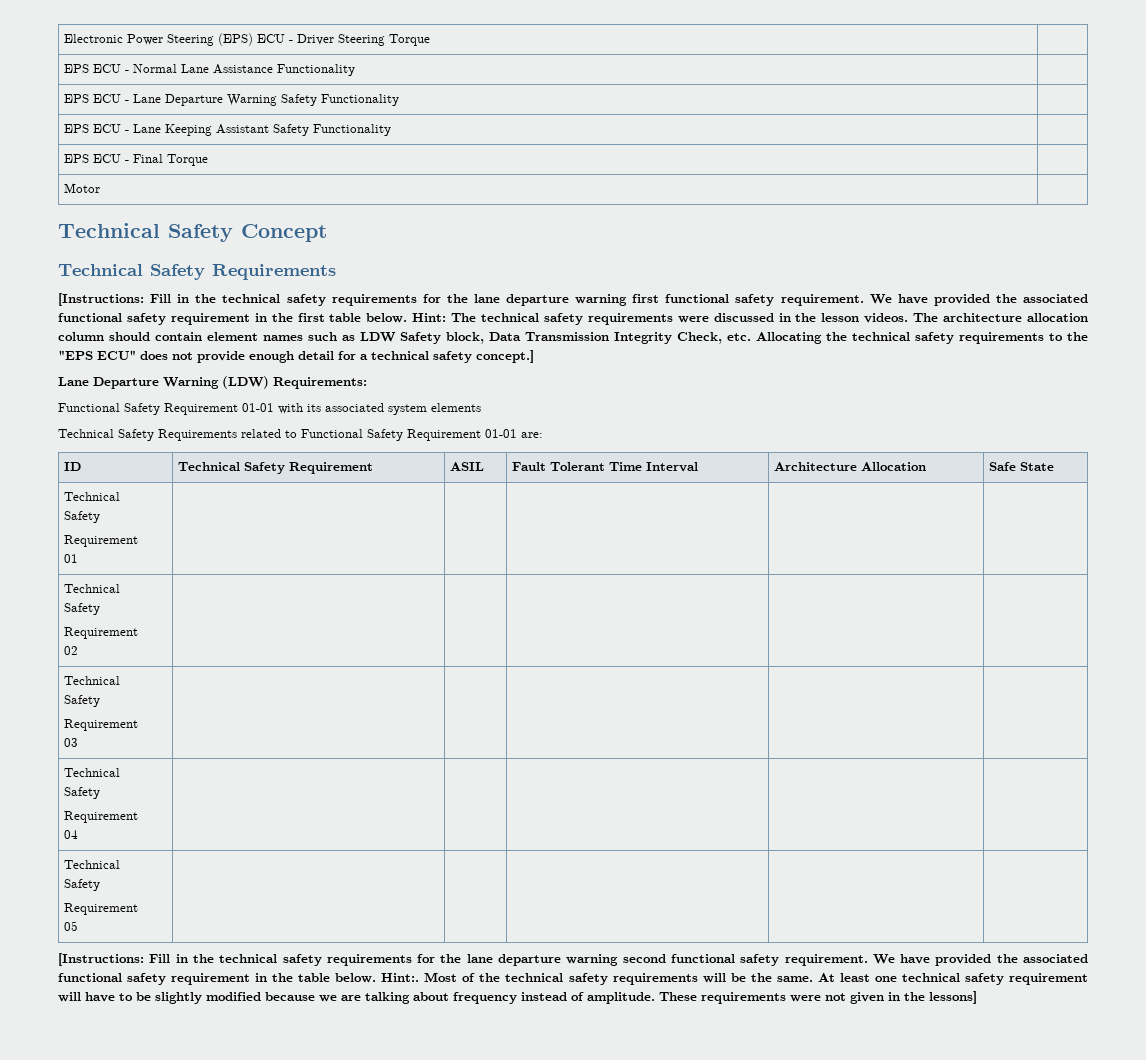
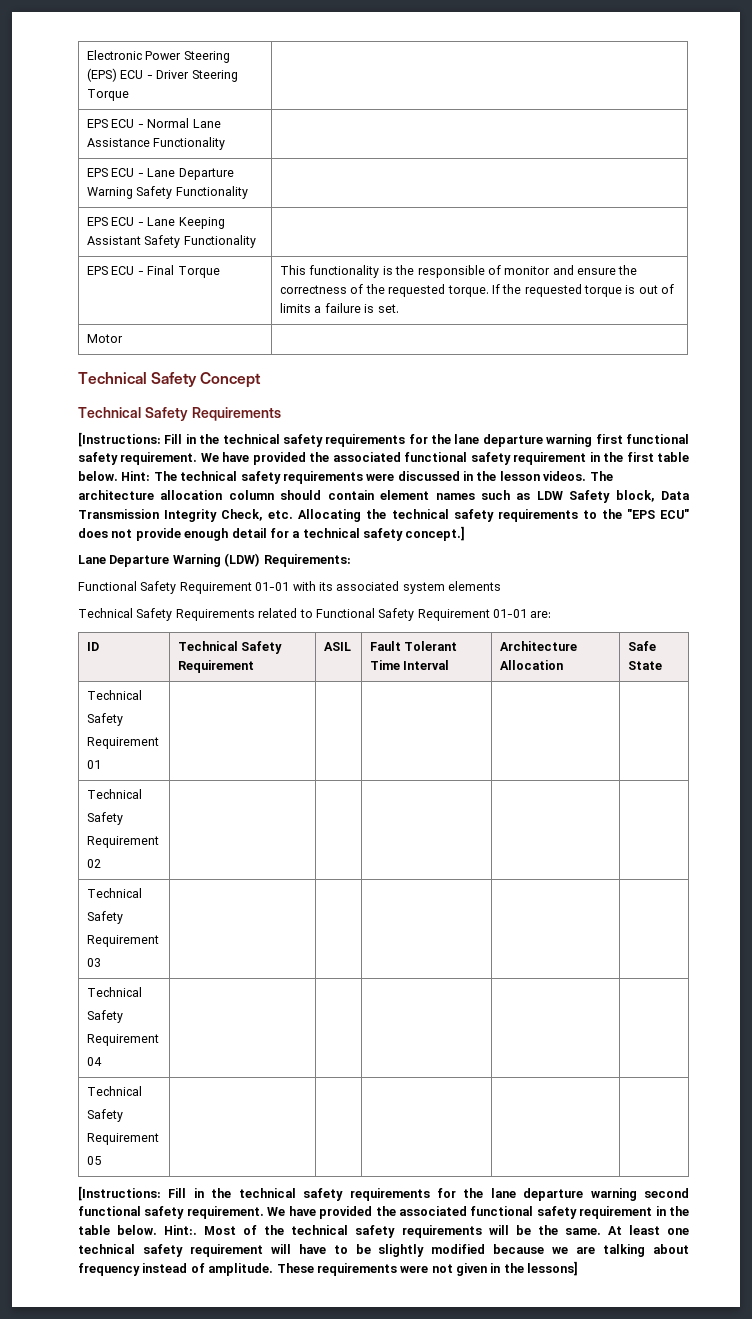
- EPS ECU - Final Torque |
+ EPS ECU - Final Torque | This functionality is the responsible of monitor and ensure the correctness of the requested torque. If the requested torque is out of limits a failure is set.

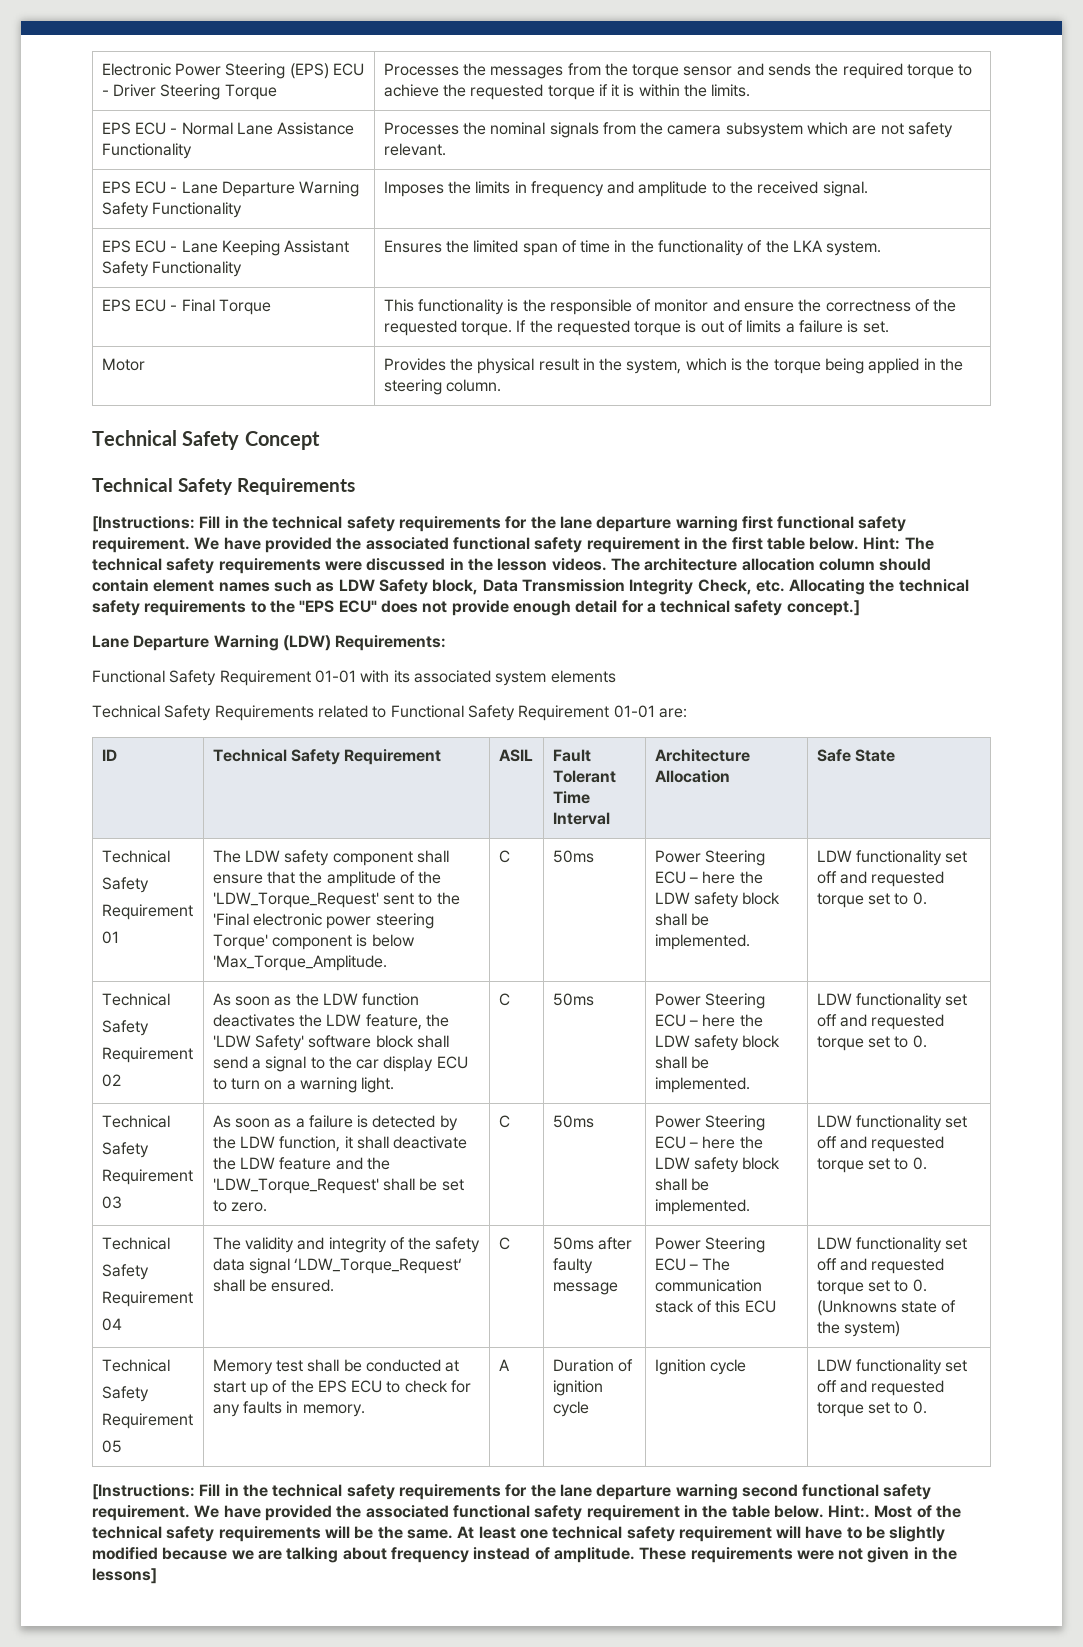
- Electronic Power Steering (EPS) ECU - Driver Steering Torque |
+ Electronic Power Steering (EPS) ECU - Driver Steering Torque | Processes the messages from the torque sensor and sends the required torque to achieve the requested torque if it is within the limits.
- EPS ECU - Normal Lane Assistance Functionality |
+ EPS ECU - Normal Lane Assistance Functionality | Processes the nominal signals from the camera subsystem which are not safety relevant.
- EPS ECU - Lane Departure Warning Safety Functionality |
+ EPS ECU - Lane Departure Warning Safety Functionality | Imposes the limits in frequency and amplitude to the received signal.
- EPS ECU - Lane Keeping Assistant Safety Functionality |
+ EPS ECU - Lane Keeping Assistant Safety Functionality | Ensures the limited span of time in the functionality of the LKA system.
- Motor |
+ Motor | Provides the physical result in the system, which is the torque being applied in the steering column.
- 01 | | | | |
+ 01 | The LDW safety component shall ensure that the amplitude of the 'LDW_Torque_Request' sent to the 'Final electronic power steering Torque' component is below 'Max_Torque_Amplitude. | C | 50ms | Power Steering ECU – here the LDW safety block shall be implemented. | LDW functionality set off and requested torque set to 0.
  Technical
  Safety
  Requirement
- 02 | | | | |
+ 02 | As soon as the LDW function deactivates the LDW feature, the 'LDW Safety' software block shall send a signal to the car display ECU to turn on a warning light. | C | 50ms | Power Steering ECU – here the LDW safety block shall be implemented. | LDW functionality set off and requested torque set to 0.
  Technical
  Safety
  Requirement
- 03 | | | | |
+ 03 | As soon as a failure is detected by the LDW function, it shall deactivate the LDW feature and the 'LDW_Torque_Request' shall be set to zero. | C | 50ms | Power Steering ECU – here the LDW safety block shall be implemented. | LDW functionality set off and requested torque set to 0.
  Technical
  Safety
  Requirement
- 04 | | | | |
+ 04 | The validity and integrity of the safety data signal ‘LDW_Torque_Request‘ shall be ensured. | C | 50ms after faulty message | Power Steering ECU – The communication stack of this ECU | LDW functionality set off and requested torque set to 0. (Unknowns state of the system)
  Technical
  Safety
  Requirement
- 05 | | | | |
+ 05 | Memory test shall be conducted at start up of the EPS ECU to check for any faults in memory. | A | Duration of ignition cycle | Ignition cycle | LDW functionality set off and requested torque set to 0.

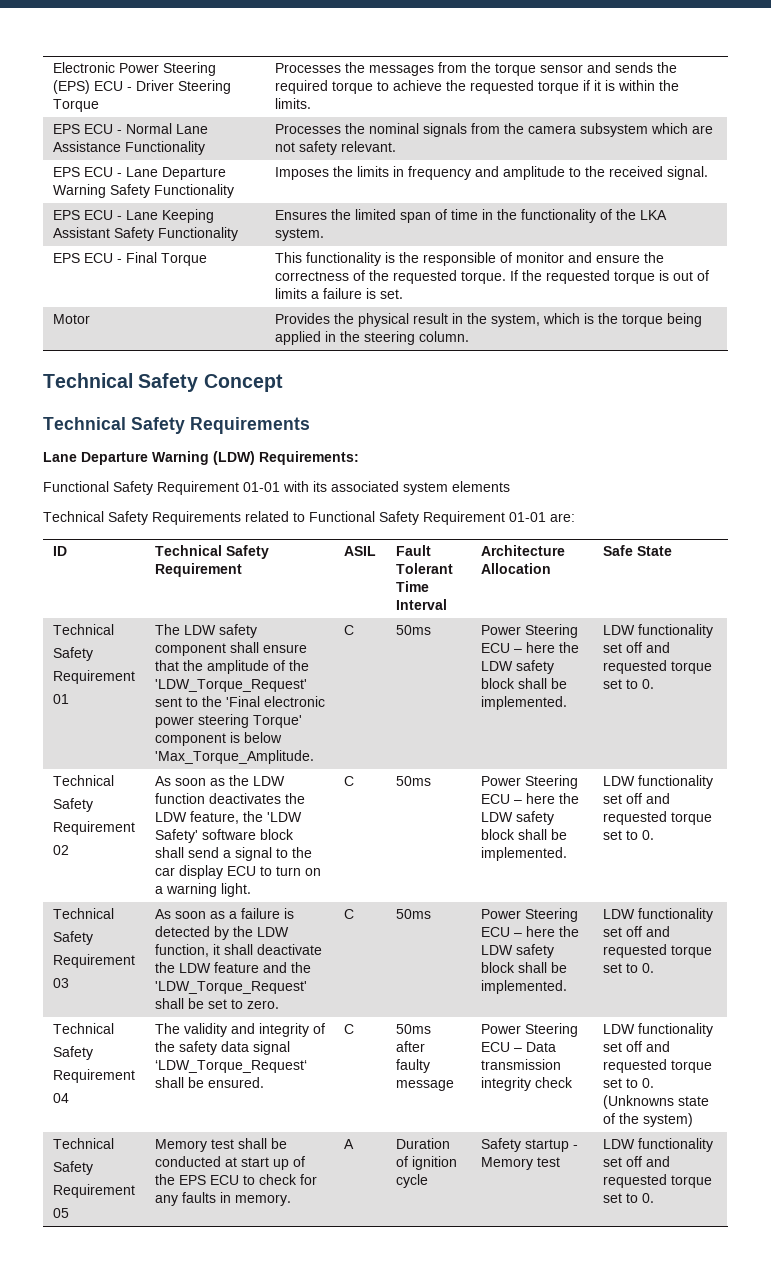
- [Instructions: Fill in the technical safety requirements for the lane departure warning first functional safety requirement. We have provided the associated functional safety requirement in the first table below. Hint: The technical safety requirements were discussed in the lesson videos. The architecture allocation column should contain element names such as LDW Safety block, Data Transmission Integrity Check, etc. Allocating the technical safety requirements to the "EPS ECU" does not provide enough detail for a technical safety concept.]
- Power Steering ECU – The communication stack of this ECU
+ Power Steering ECU – Data transmission integrity check
- Ignition cycle
+ Safety startup - Memory test
- [Instructions: Fill in the technical safety requirements for the lane departure warning second functional safety requirement. We have provided the associated functional safety requirement in the table below. Hint:. Most of the technical safety requirements will be the same. At least one technical safety requirement will have to be slightly modified because we are talking about frequency instead of amplitude. These requirements were not given in the lessons]

